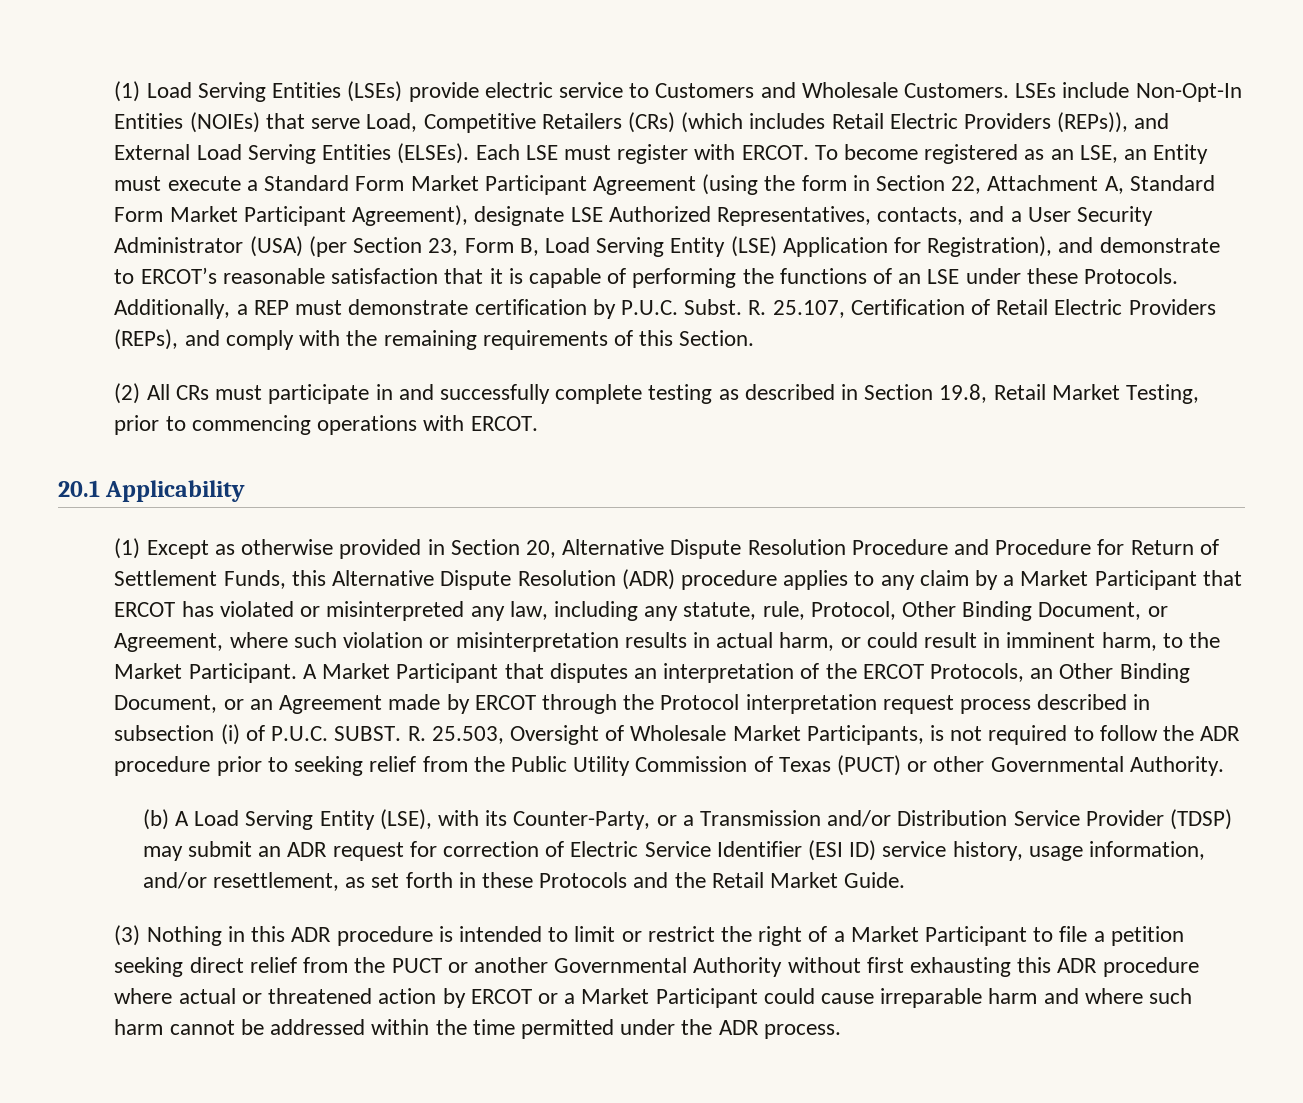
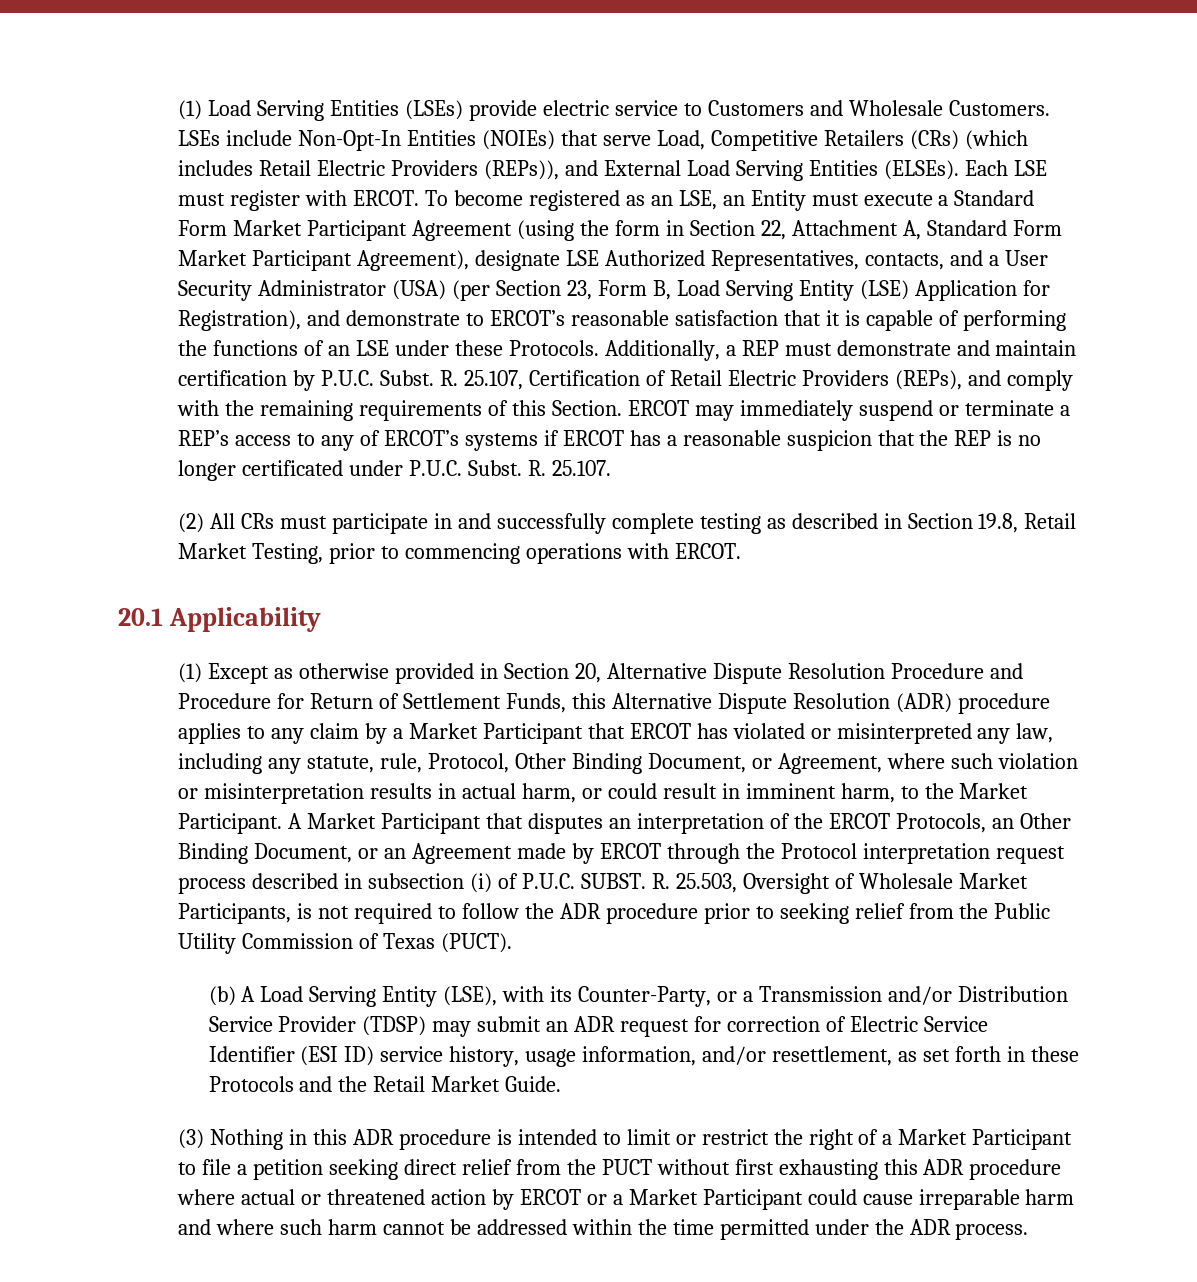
- Additionally, a REP must demonstrate certification by P.U.C. Subst.
+ Additionally, a REP must demonstrate and maintain certification by P.U.C. Subst.
+ ERCOT may immediately suspend or terminate a REP’s access to any of ERCOT’s systems if ERCOT has a reasonable suspicion that the REP is no longer certificated under P.U.C. Subst. R. 25.107.
- R. 25.503, Oversight of Wholesale Market Participants, is not required to follow the ADR procedure prior to seeking relief from the Public Utility Commission of Texas (PUCT) or other Governmental Authority.
+ R. 25.503, Oversight of Wholesale Market Participants, is not required to follow the ADR procedure prior to seeking relief from the Public Utility Commission of Texas (PUCT).
- (3) Nothing in this ADR procedure is intended to limit or restrict the right of a Market Participant to file a petition seeking direct relief from the PUCT or another Governmental Authority without first exhausting this ADR procedure where actual or threatened action by ERCOT or a Market Participant could cause irreparable harm and where such harm cannot be addressed within the time permitted under the ADR process.
+ (3) Nothing in this ADR procedure is intended to limit or restrict the right of a Market Participant to file a petition seeking direct relief from the PUCT without first exhausting this ADR procedure where actual or threatened action by ERCOT or a Market Participant could cause irreparable harm and where such harm cannot be addressed within the time permitted under the ADR process.

